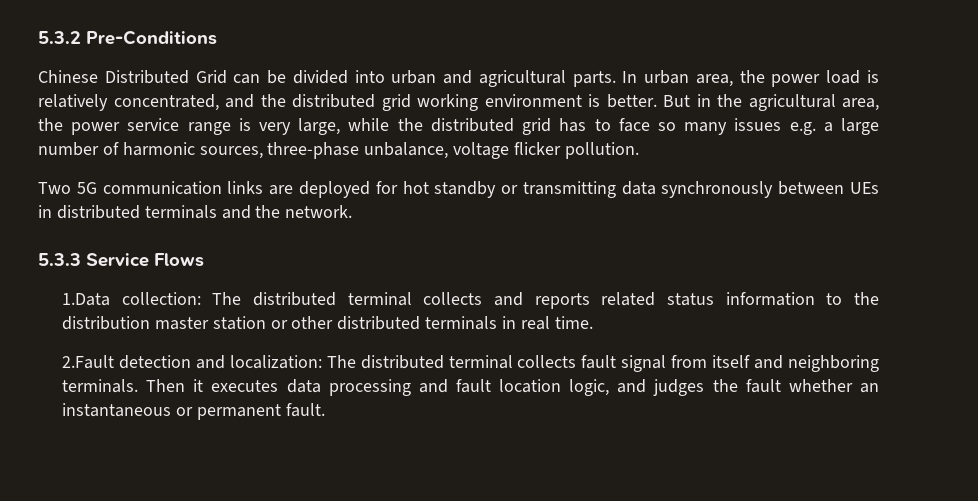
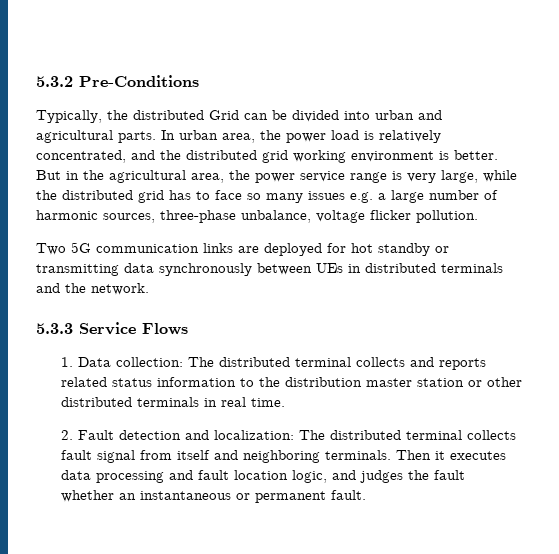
- Chinese Distributed Grid can be divided into urban and agricultural parts.
+ Typically, the distributed Grid can be divided into urban and agricultural parts.
- 1.Data collection: The distributed terminal collects and reports related status information to the distribution master station or other distributed terminals in real time.
+ 1. Data collection: The distributed terminal collects and reports related status information to the distribution master station or other distributed terminals in real time.
- 2.Fault detection and localization: The distributed terminal collects fault signal from itself and neighboring terminals.
+ 2. Fault detection and localization: The distributed terminal collects fault signal from itself and neighboring terminals.

